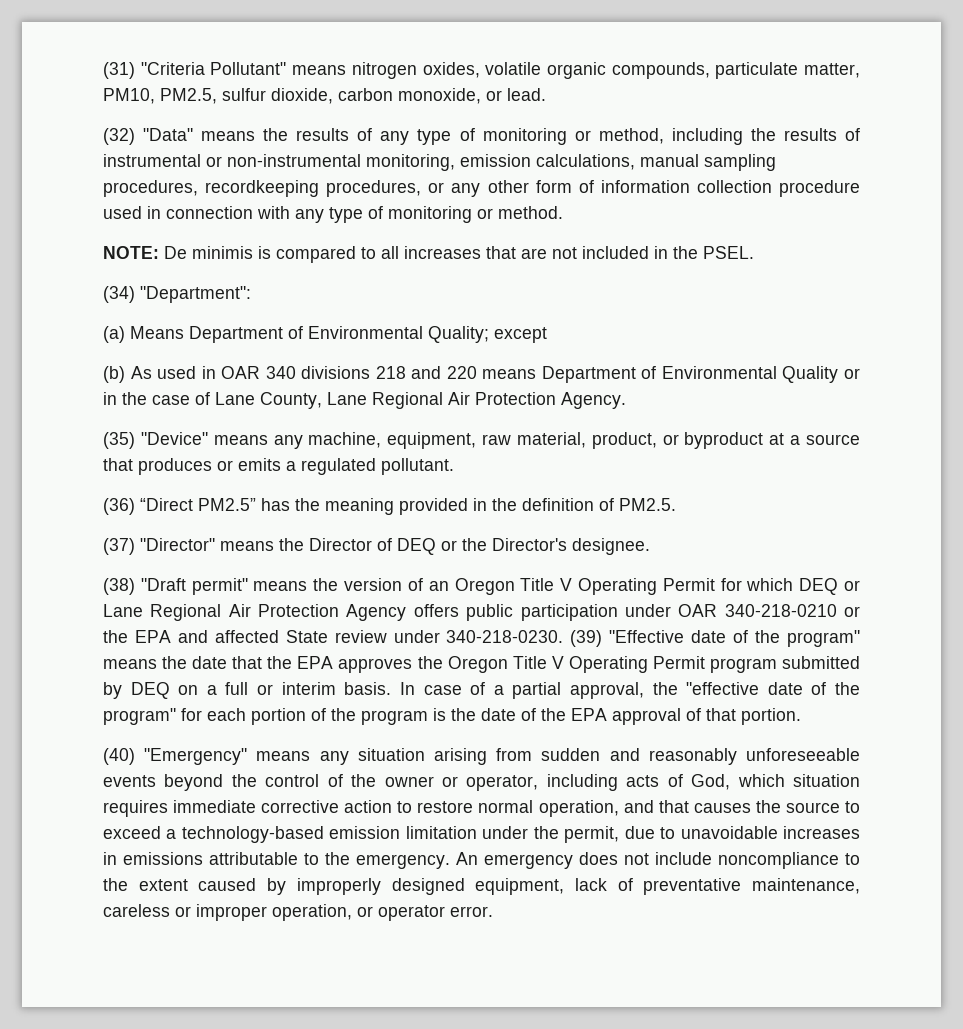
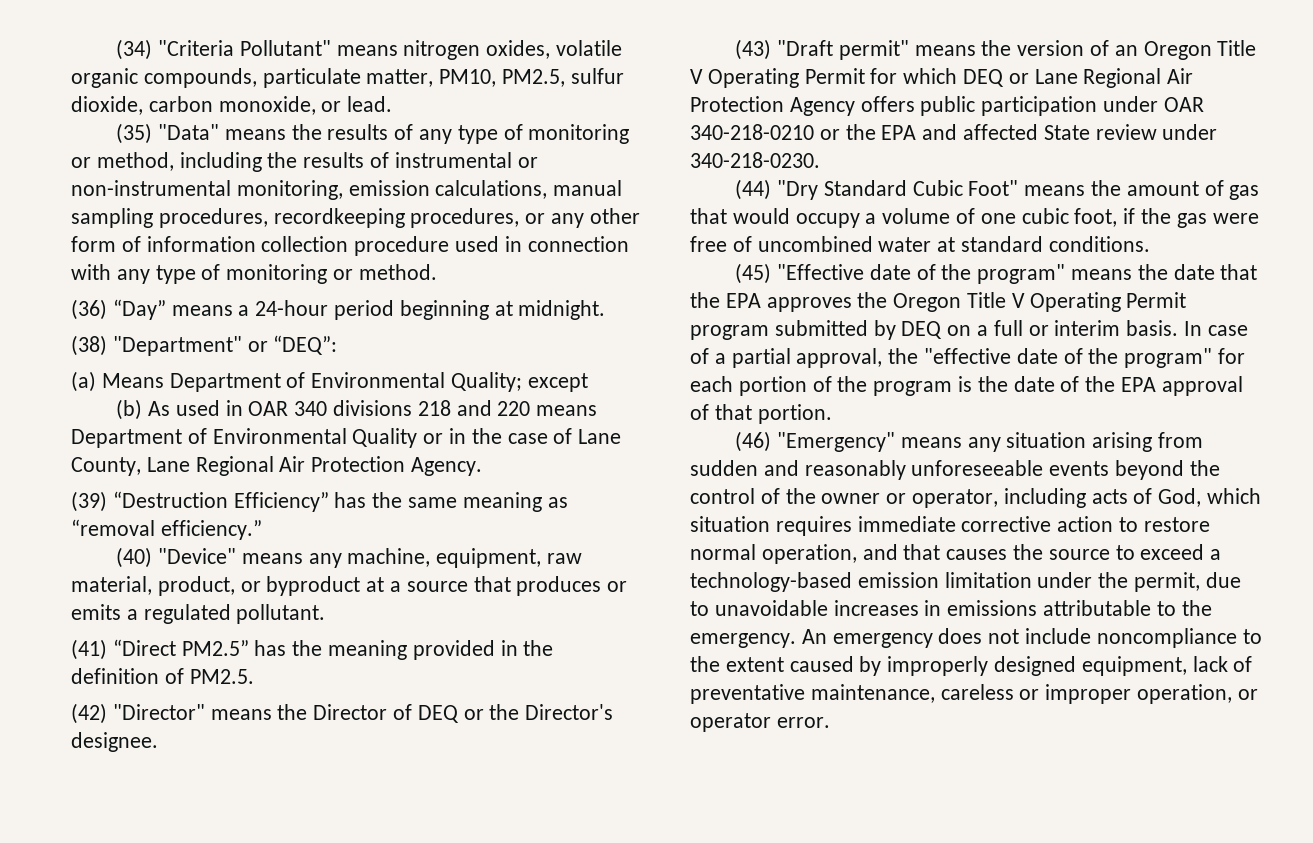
- (31) "Criteria Pollutant" means nitrogen oxides, volatile organic compounds, particulate matter, PM10, PM2.5, sulfur dioxide, carbon monoxide, or lead.
+ (34) "Criteria Pollutant" means nitrogen oxides, volatile organic compounds, particulate matter, PM10, PM2.5, sulfur dioxide, carbon monoxide, or lead.
- (32) "Data" means the results of any type of monitoring or method, including the results of instrumental or non-instrumental monitoring, emission calculations, manual sampling procedures, recordkeeping procedures, or any other form of information collection procedure used in connection with any type of monitoring or method.
+ (35) "Data" means the results of any type of monitoring or method, including the results of instrumental or non-instrumental monitoring, emission calculations, manual sampling procedures, recordkeeping procedures, or any other form of information collection procedure used in connection with any type of monitoring or method.
- NOTE: De minimis is compared to all increases that are not included in the PSEL.
- (34) "Department":
+ (36) “Day” means a 24-hour period beginning at midnight.
+ (38) "Department" or “DEQ”:
- (35) "Device" means any machine, equipment, raw material, product, or byproduct at a source that produces or emits a regulated pollutant.
+ (39) “Destruction Efficiency” has the same meaning as “removal efficiency.”
+ (40) "Device" means any machine, equipment, raw material, product, or byproduct at a source that produces or emits a regulated pollutant.
- (36) “Direct PM2.5” has the meaning provided in the definition of PM2.5.
+ (41) “Direct PM2.5” has the meaning provided in the definition of PM2.5.
- (37) "Director" means the Director of DEQ or the Director's designee.
+ (42) "Director" means the Director of DEQ or the Director's designee.
- (38) "Draft permit" means the version of an Oregon Title V Operating Permit for which DEQ or Lane Regional Air Protection Agency offers public participation under OAR 340-218-0210 or the EPA and affected State review under 340-218-0230. (39) "Effective date of the program" means the date that the EPA approves the Oregon Title V Operating Permit program submitted by DEQ on a full or interim basis.
+ (43) "Draft permit" means the version of an Oregon Title V Operating Permit for which DEQ or Lane Regional Air Protection Agency offers public participation under OAR 340-218-0210 or the EPA and affected State review under 340-218-0230.
+ (44) "Dry Standard Cubic Foot" means the amount of gas that would occupy a volume of one cubic foot, if the gas were free of uncombined water at standard conditions.
+ (45) "Effective date of the program" means the date that the EPA approves the Oregon Title V Operating Permit program submitted by DEQ on a full or interim basis.
- (40) "Emergency" means any situation arising from sudden and reasonably unforeseeable events beyond the control of the owner or operator, including acts of God, which situation requires immediate corrective action to restore normal operation, and that causes the source to exceed a technology-based emission limitation under the permit, due to unavoidable increases in emissions attributable to the emergency.
+ (46) "Emergency" means any situation arising from sudden and reasonably unforeseeable events beyond the control of the owner or operator, including acts of God, which situation requires immediate corrective action to restore normal operation, and that causes the source to exceed a technology-based emission limitation under the permit, due to unavoidable increases in emissions attributable to the emergency.

